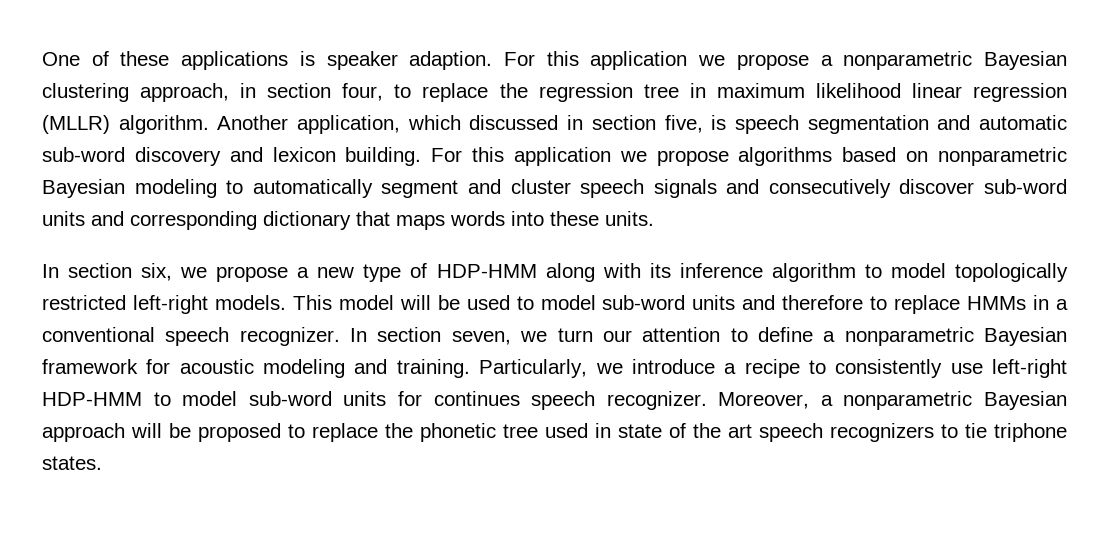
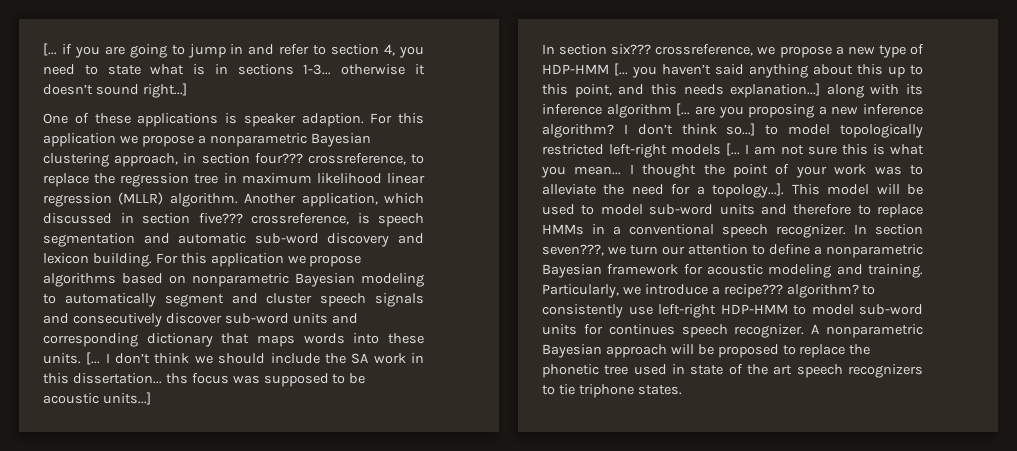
+ [... if you are going to jump in and refer to section 4, you need to state what is in sections 1-3... otherwise it doesn’t sound right...]
- For this application we propose a nonparametric Bayesian clustering approach, in section four, to replace the regression tree in maximum likelihood linear regression (MLLR) algorithm.
+ For this application we propose a nonparametric Bayesian clustering approach, in section four??? crossreference, to replace the regression tree in maximum likelihood linear regression (MLLR) algorithm.
- Another application, which discussed in section five, is speech segmentation and automatic sub-word discovery and lexicon building.
+ Another application, which discussed in section five??? crossreference, is speech segmentation and automatic sub-word discovery and lexicon building.
- For this application we propose algorithms based on nonparametric Bayesian modeling to automatically segment and cluster speech signals and consecutively discover sub-word units and corresponding dictionary that maps words into these units.
- In section six, we propose a new type of HDP-HMM along with its inference algorithm to model topologically restricted left-right models. This model will be used to model sub-word units and therefore to replace HMMs in a conventional speech recognizer.
+ For this application we propose algorithms based on nonparametric Bayesian modeling to automatically segment and cluster speech signals and consecutively discover sub-word units and corresponding dictionary that maps words into these units. [... I don’t think we should include the SA work in this dissertation... ths focus was supposed to be acoustic units...]
+ In section six??? crossreference, we propose a new type of HDP-HMM [... you haven’t said anything about this up to this point, and this needs explanation...] along with its inference algorithm [... are you proposing a new inference algorithm? I don’t think so...] to model topologically restricted left-right models [... I am not sure this is what you mean... I thought the point of your work was to alleviate the need for a topology...]. This model will be used to model sub-word units and therefore to replace HMMs in a conventional speech recognizer.
- In section seven, we turn our attention to define a nonparametric Bayesian framework for acoustic modeling and training.
+ In section seven???, we turn our attention to define a nonparametric Bayesian framework for acoustic modeling and training.
- Particularly, we introduce a recipe to consistently use left-right HDP-HMM to model sub-word units for continues speech recognizer.
+ Particularly, we introduce a recipe??? algorithm? to consistently use left-right HDP-HMM to model sub-word units for continues speech recognizer.
- Moreover, a nonparametric Bayesian approach will be proposed to replace the phonetic tree used in state of the art speech recognizers to tie triphone states.
+ A nonparametric Bayesian approach will be proposed to replace the phonetic tree used in state of the art speech recognizers to tie triphone states.

